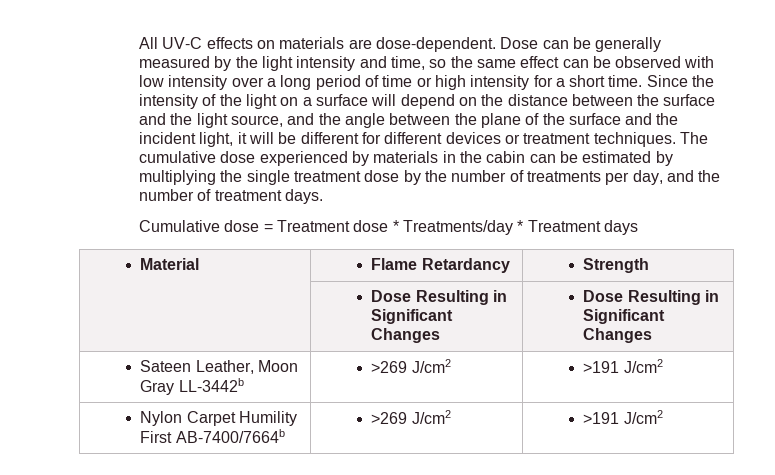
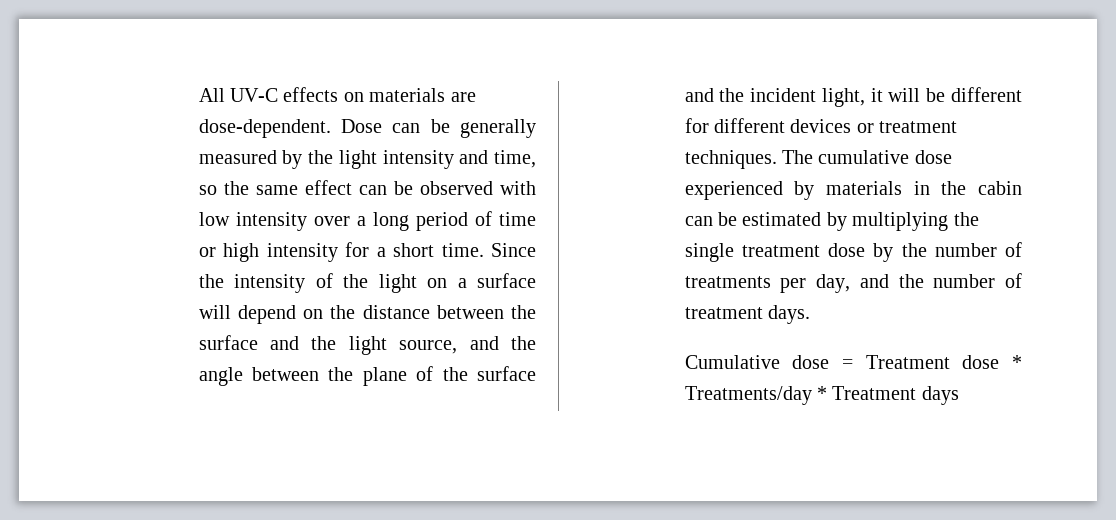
- Material | Flame Retardancy | Strength
- | Dose Resulting in Significant Changes | Dose Resulting in Significant Changes
- Sateen Leather, Moon Gray LL-3442b | >269 J/cm2 | >191 J/cm2
- Nylon Carpet Humility First AB-7400/7664b | >269 J/cm2 | >191 J/cm2

